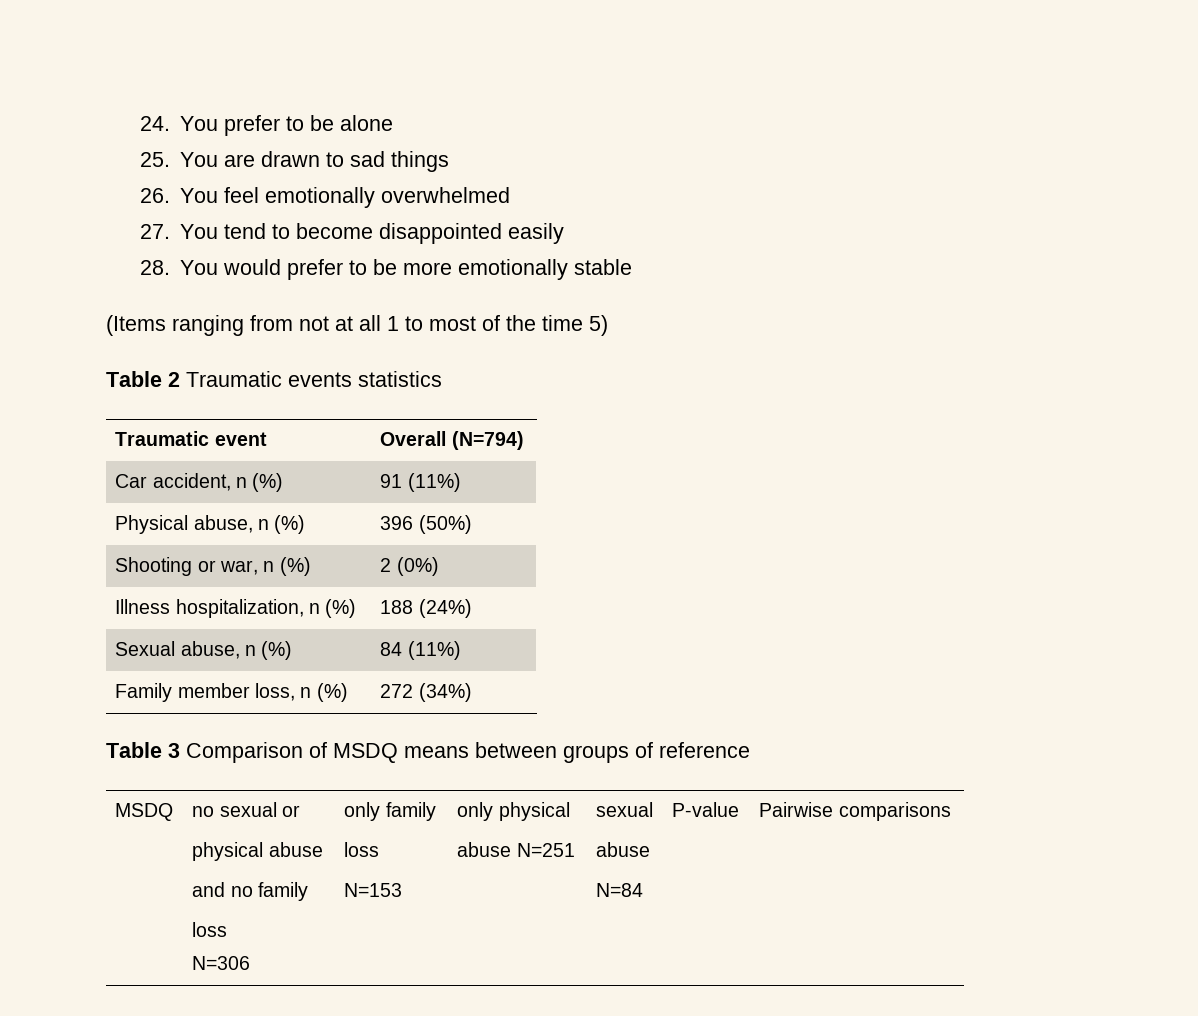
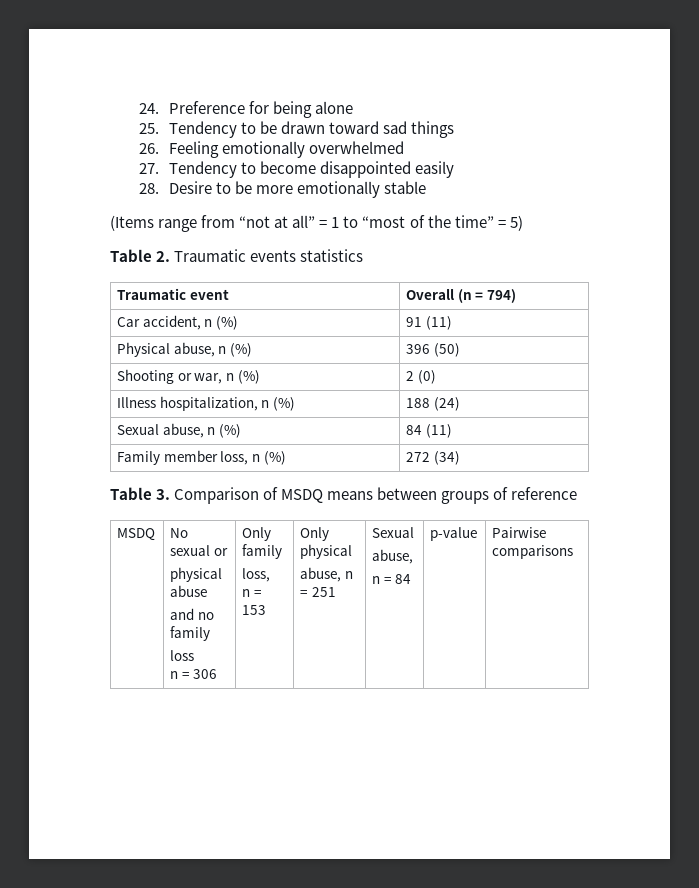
- 24. You prefer to be alone
- 25. You are drawn to sad things
+ 24. Preference for being alone
+ 25. Tendency to be drawn toward sad things
- 26. You feel emotionally overwhelmed
+ 26. Feeling emotionally overwhelmed
- 27. You tend to become disappointed easily
+ 27. Tendency to become disappointed easily
- 28. You would prefer to be more emotionally stable
+ 28. Desire to be more emotionally stable
- (Items ranging from not at all 1 to most of the time 5)
+ (Items range from “not at all” = 1 to “most of the time” = 5)
- Table 2 Traumatic events statistics
+ Table 2. Traumatic events statistics
- Traumatic event | Overall (N=794)
+ Traumatic event | Overall (n = 794)
- Car accident, n (%) | 91 (11%)
+ Car accident, n (%) | 91 (11)
- Physical abuse, n (%) | 396 (50%)
+ Physical abuse, n (%) | 396 (50)
- Shooting or war, n (%) | 2 (0%)
+ Shooting or war, n (%) | 2 (0)
- Illness hospitalization, n (%) | 188 (24%)
+ Illness hospitalization, n (%) | 188 (24)
- Sexual abuse, n (%) | 84 (11%)
+ Sexual abuse, n (%) | 84 (11)
- Family member loss, n (%) | 272 (34%)
- Table 3 Comparison of MSDQ means between groups of reference
+ Family member loss, n (%) | 272 (34)
+ Table 3. Comparison of MSDQ means between groups of reference
- MSDQ | no sexual or
+ MSDQ | No sexual or
  physical abuse
  and no family
  loss
- N=306 | only family
- loss
- N=153 | only physical
- abuse N=251 | sexual
- abuse
- N=84 | P-value | Pairwise comparisons
+ n = 306 | Only family
+ loss,
+ n = 153 | Only physical
+ abuse, n = 251 | Sexual
+ abuse,
+ n = 84 | p-value | Pairwise comparisons

